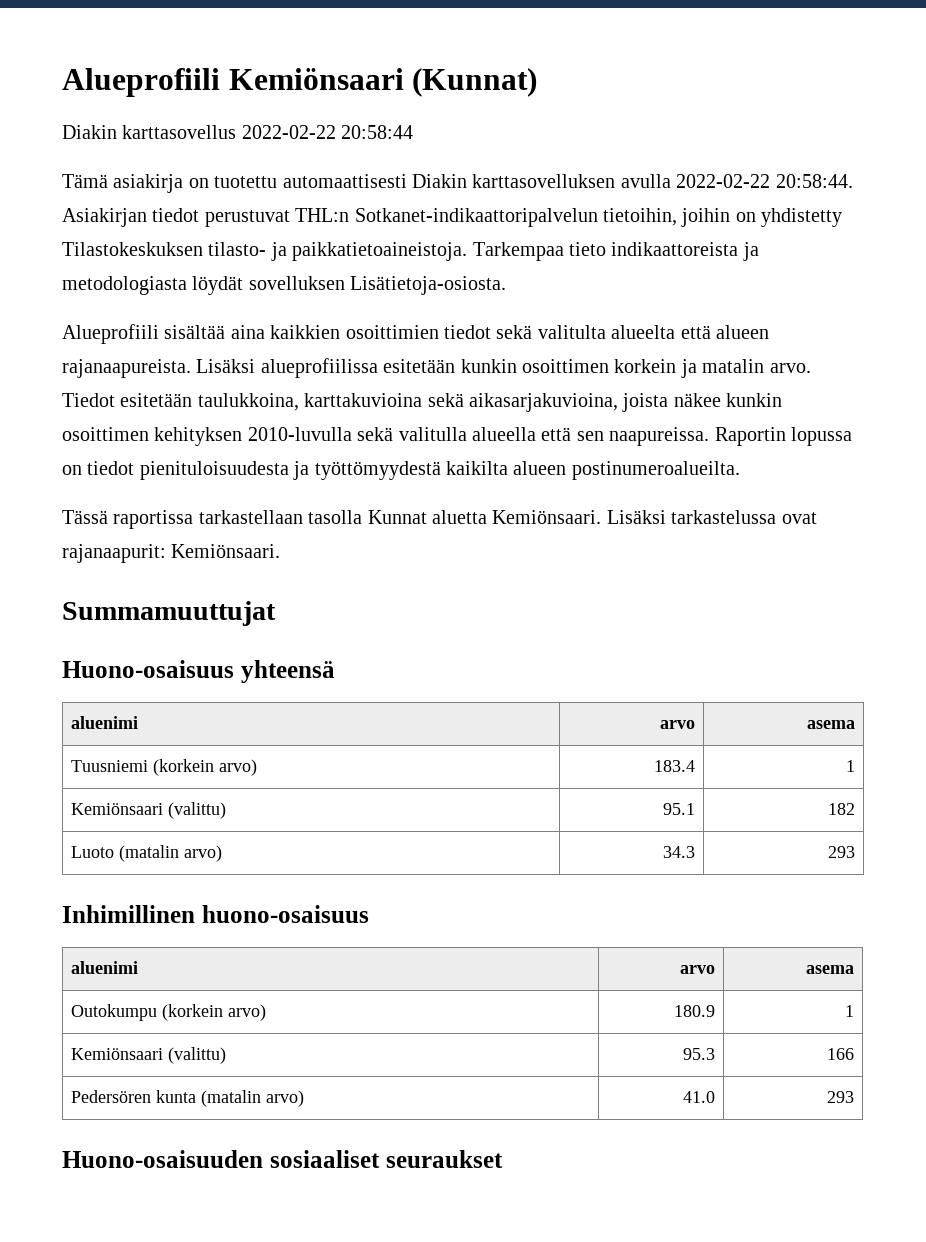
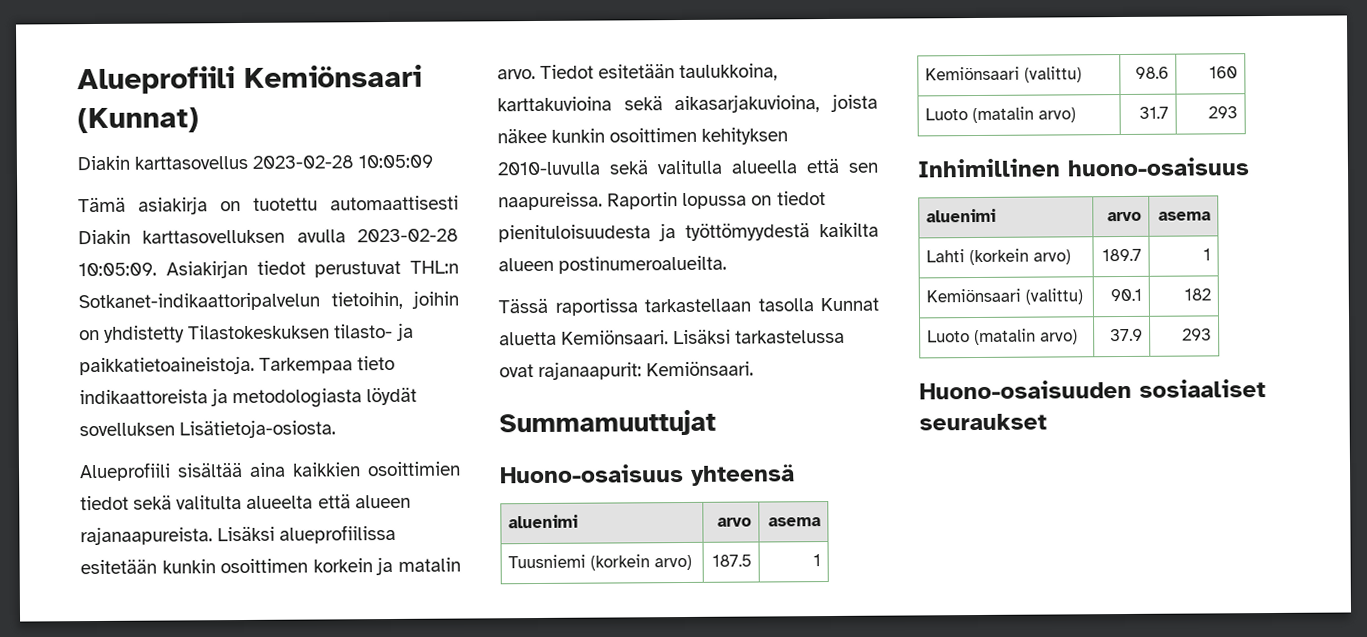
- Diakin karttasovellus 2022-02-22 20:58:44
+ Diakin karttasovellus 2023-02-28 10:05:09
- Tämä asiakirja on tuotettu automaattisesti Diakin karttasovelluksen avulla 2022-02-22 20:58:44.
+ Tämä asiakirja on tuotettu automaattisesti Diakin karttasovelluksen avulla 2023-02-28 10:05:09.
- Tuusniemi (korkein arvo) | 183.4 | 1
- Kemiönsaari (valittu) | 95.1 | 182
- Luoto (matalin arvo) | 34.3 | 293
+ Tuusniemi (korkein arvo) | 187.5 | 1
+ Kemiönsaari (valittu) | 98.6 | 160
+ Luoto (matalin arvo) | 31.7 | 293
- Outokumpu (korkein arvo) | 180.9 | 1
- Kemiönsaari (valittu) | 95.3 | 166
- Pedersören kunta (matalin arvo) | 41.0 | 293
+ Lahti (korkein arvo) | 189.7 | 1
+ Kemiönsaari (valittu) | 90.1 | 182
+ Luoto (matalin arvo) | 37.9 | 293

